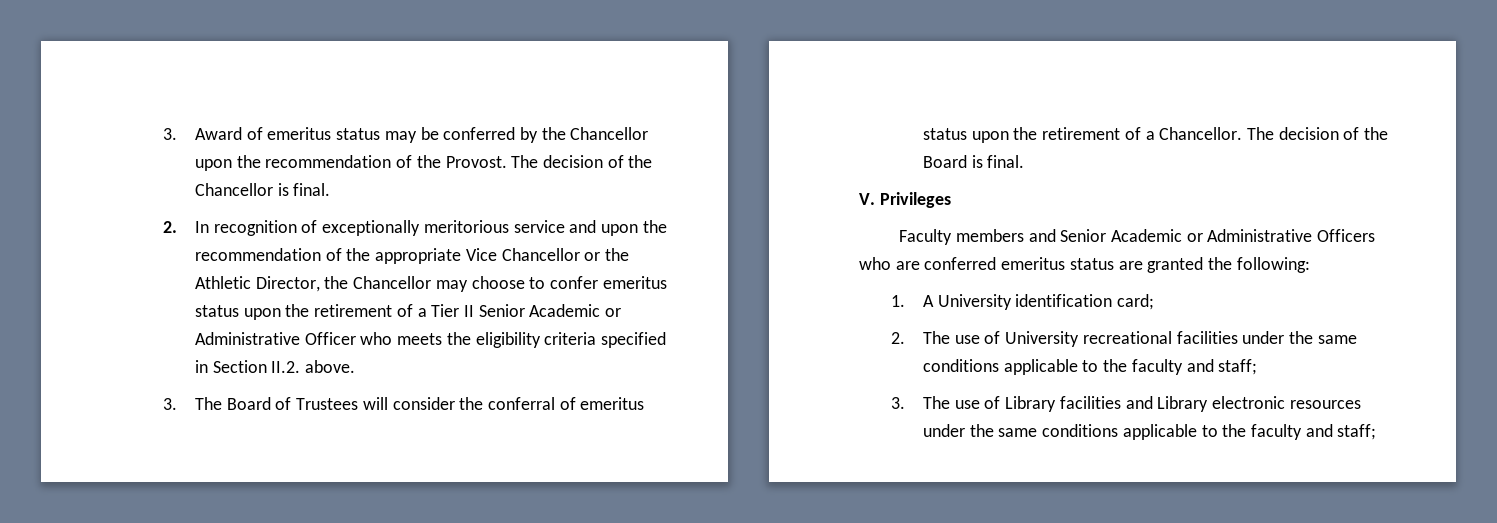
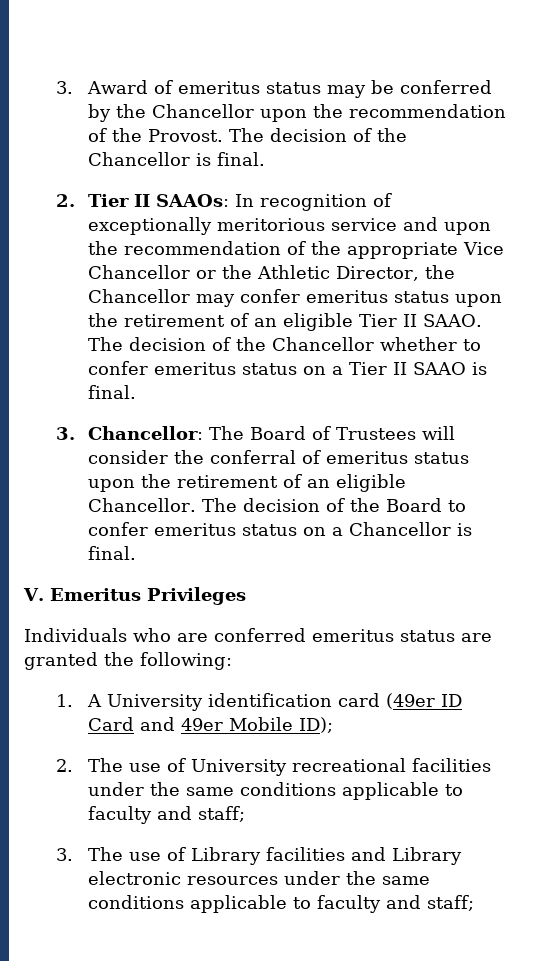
- 2. In recognition of exceptionally meritorious service and upon the recommendation of the appropriate Vice Chancellor or the Athletic Director, the Chancellor may choose to confer emeritus status upon the retirement of a Tier II Senior Academic or Administrative Officer who meets the eligibility criteria specified in Section II.2. above.
- 3. The Board of Trustees will consider the conferral of emeritus status upon the retirement of a Chancellor.
+ 2. Tier II SAAOs: In recognition of exceptionally meritorious service and upon the recommendation of the appropriate Vice Chancellor or the Athletic Director, the Chancellor may confer emeritus status upon the retirement of an eligible Tier II SAAO. The decision of the Chancellor whether to confer emeritus status on a Tier II SAAO is final.
+ 3. Chancellor: The Board of Trustees will consider the conferral of emeritus status upon the retirement of an eligible Chancellor.
- The decision of the Board is final.
+ The decision of the Board to confer emeritus status on a Chancellor is final.
- V. Privileges
+ V. Emeritus Privileges
- Faculty members and Senior Academic or Administrative Officers who are conferred emeritus status are granted the following:
+ Individuals who are conferred emeritus status are granted the following:
- 1. A University identification card;
+ 1. A University identification card (49er ID Card and 49er Mobile ID);
- 2. The use of University recreational facilities under the same conditions applicable to the faculty and staff;
+ 2. The use of University recreational facilities under the same conditions applicable to faculty and staff;
- 3. The use of Library facilities and Library electronic resources under the same conditions applicable to the faculty and staff;
+ 3. The use of Library facilities and Library electronic resources under the same conditions applicable to faculty and staff;

